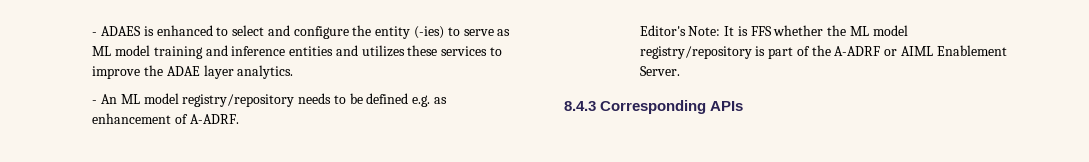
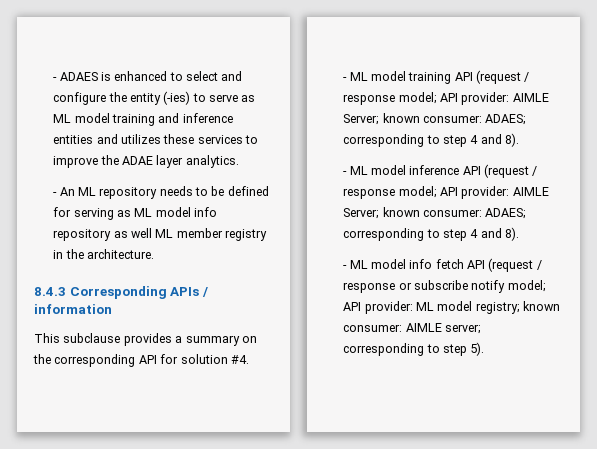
- - An ML model registry/repository needs to be defined e.g. as enhancement of A-ADRF.
- Editor's Note: It is FFS whether the ML model registry/repository is part of the A-ADRF or AIML Enablement Server.
- 8.4.3 Corresponding APIs
+ - An ML repository needs to be defined for serving as ML model info repository as well ML member registry in the architecture.
+ 8.4.3 Corresponding APIs / information
+ This subclause provides a summary on the corresponding API for solution #4.
+ - ML model training API (request / response model; API provider: AIMLE Server; known consumer: ADAES; corresponding to step 4 and 8).
+ - ML model inference API (request / response model; API provider: AIMLE Server; known consumer: ADAES; corresponding to step 4 and 8).
+ - ML model info fetch API (request / response or subscribe notify model; API provider: ML model registry; known consumer: AIMLE server; corresponding to step 5).

